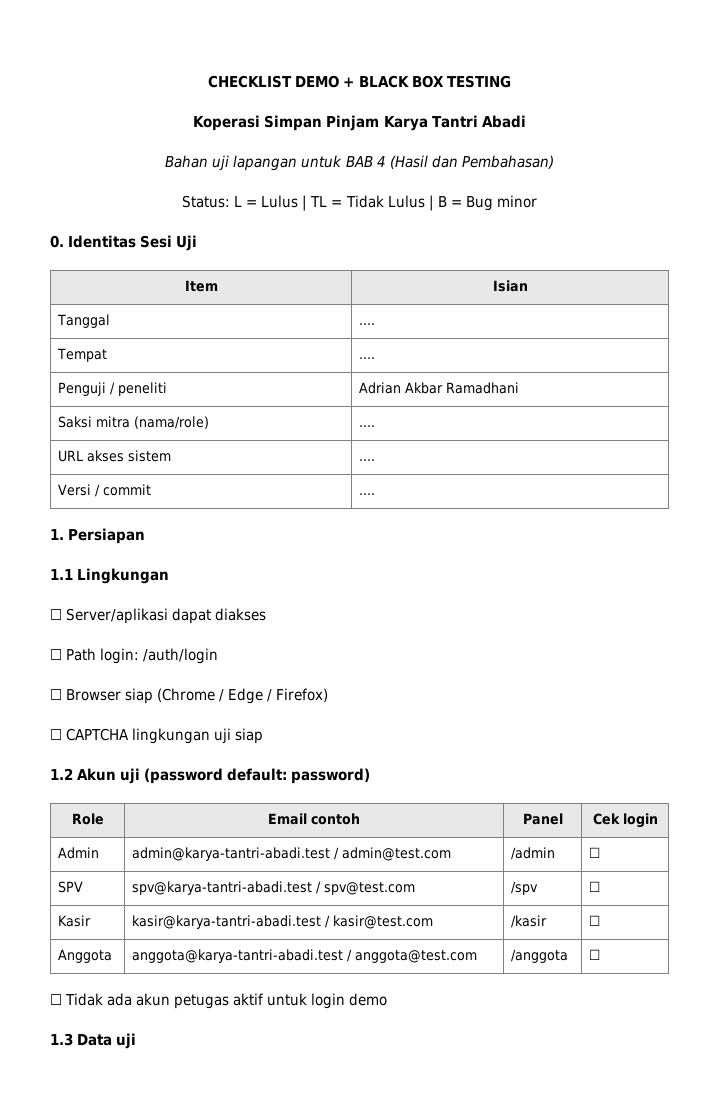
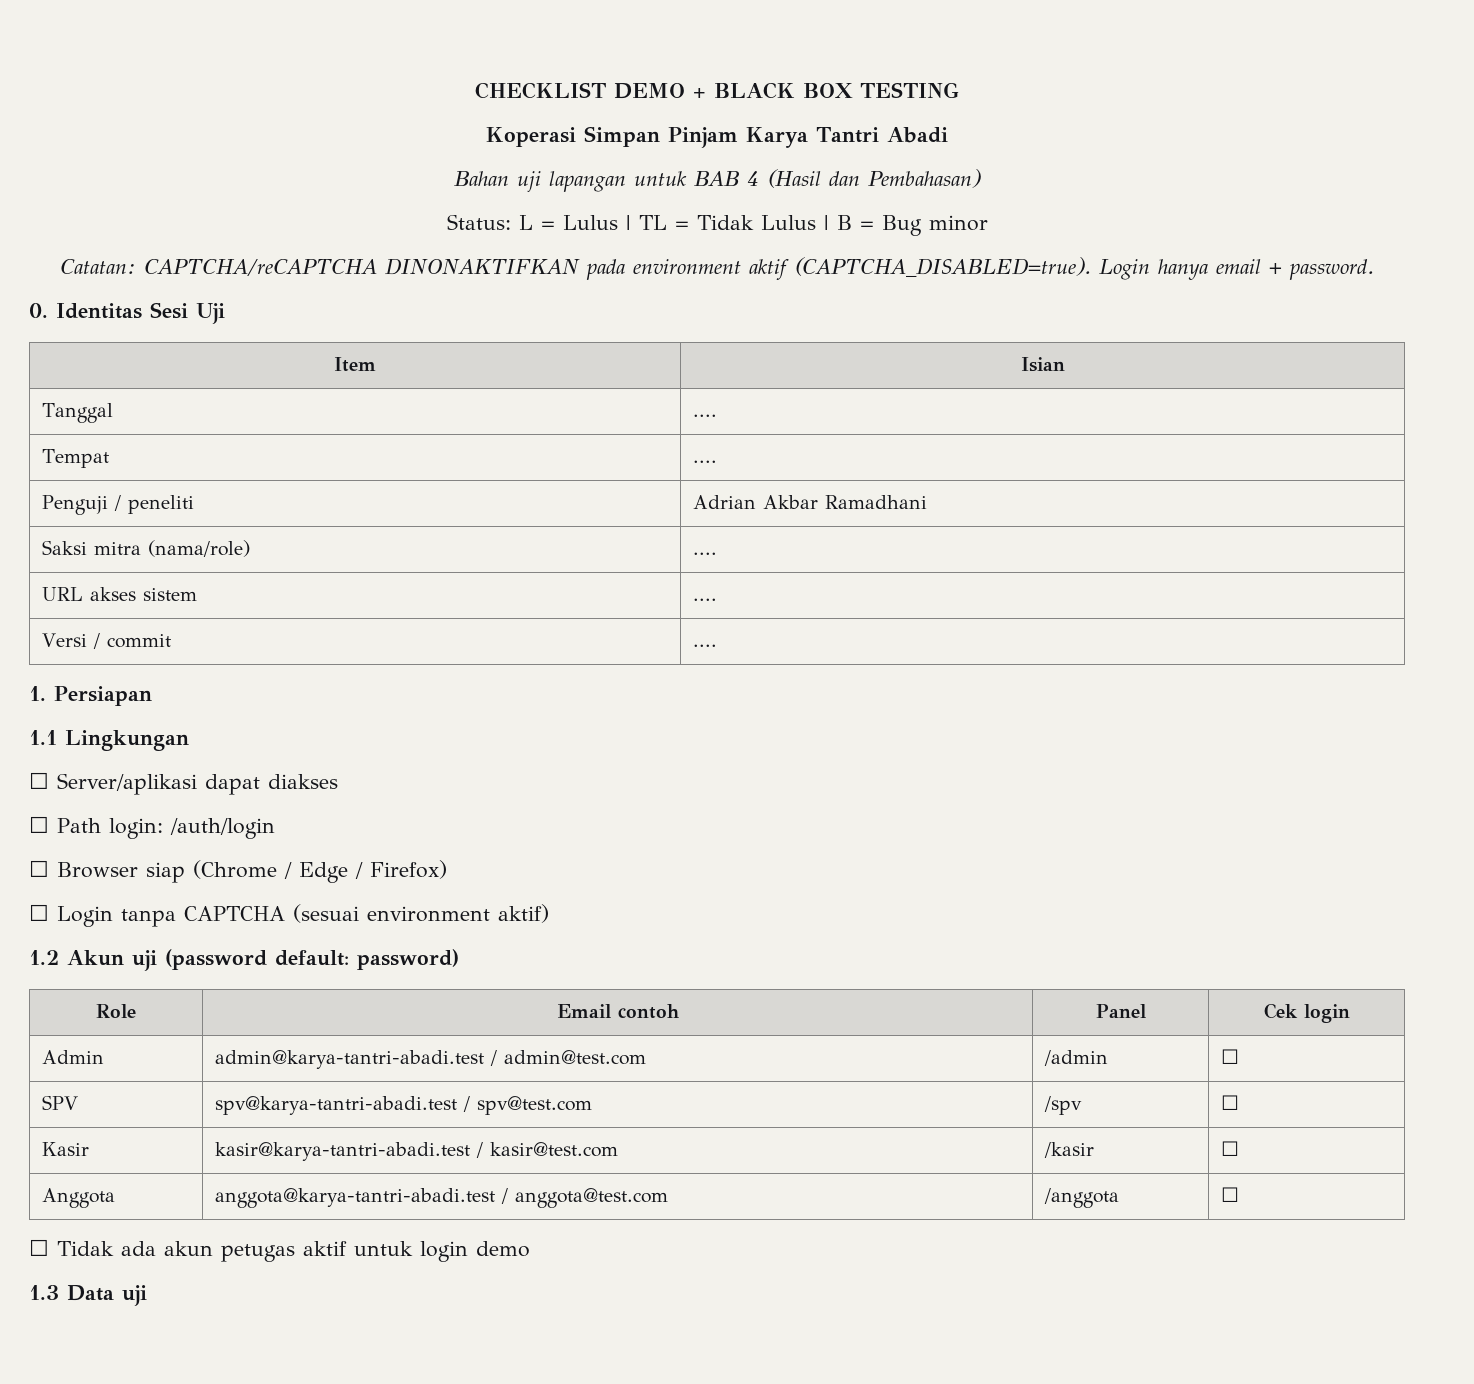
+ Catatan: CAPTCHA/reCAPTCHA DINONAKTIFKAN pada environment aktif (CAPTCHA_DISABLED=true). Login hanya email + password.
- ☐ CAPTCHA lingkungan uji siap
+ ☐ Login tanpa CAPTCHA (sesuai environment aktif)

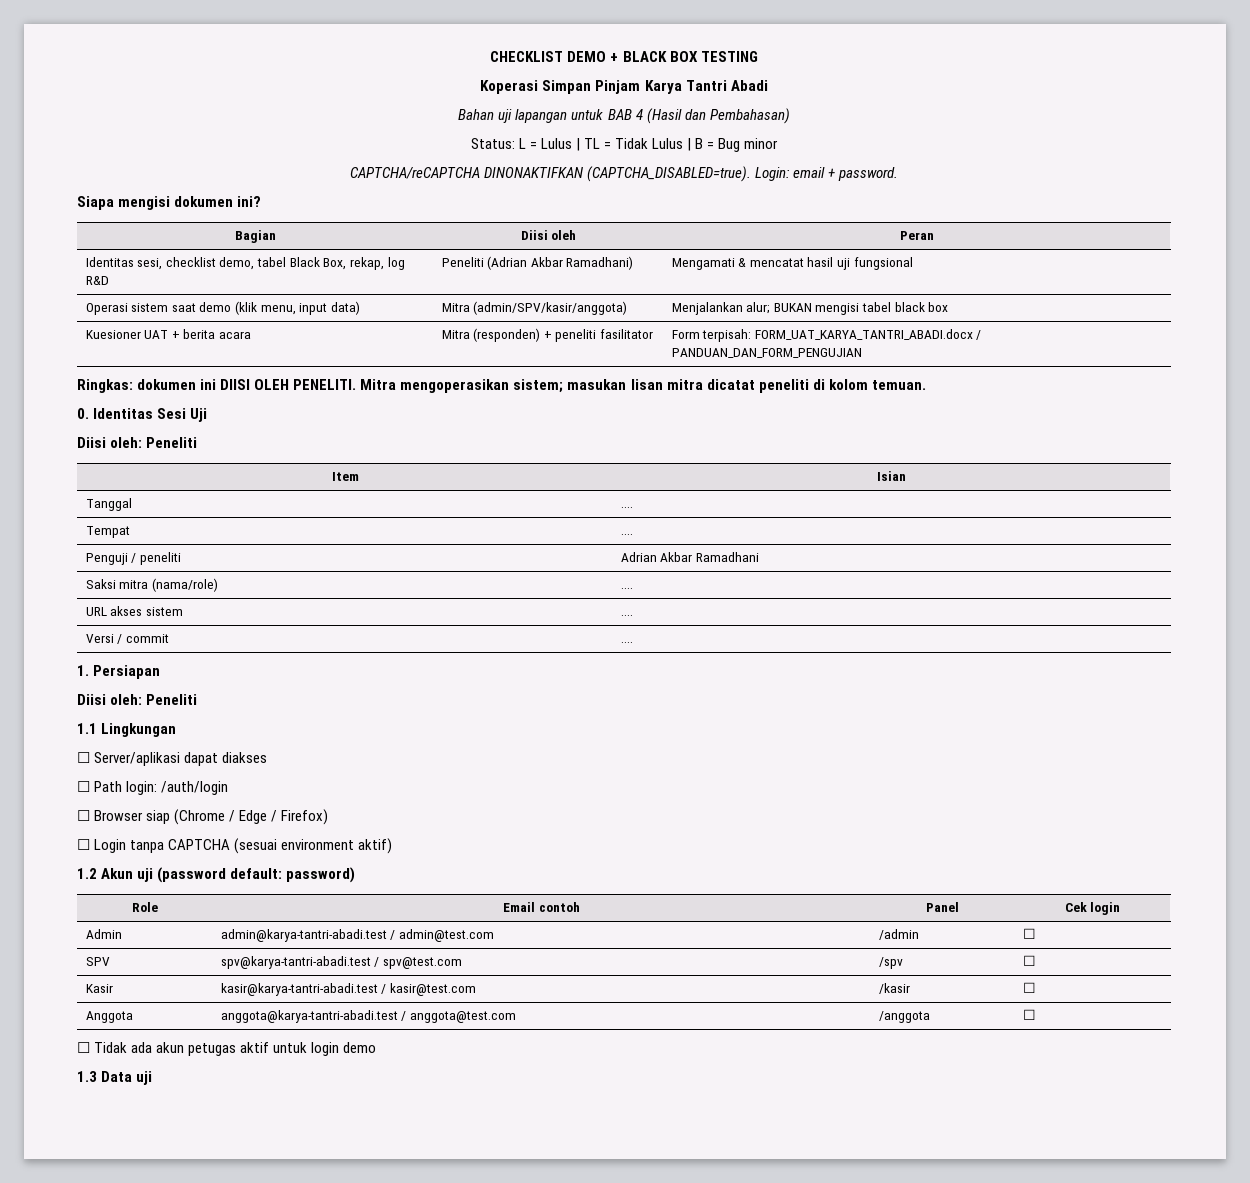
- Catatan: CAPTCHA/reCAPTCHA DINONAKTIFKAN pada environment aktif (CAPTCHA_DISABLED=true). Login hanya email + password.
+ CAPTCHA/reCAPTCHA DINONAKTIFKAN (CAPTCHA_DISABLED=true). Login: email + password.
+ Siapa mengisi dokumen ini?
+ Bagian | Diisi oleh | Peran
+ Identitas sesi, checklist demo, tabel Black Box, rekap, log R&D | Peneliti (Adrian Akbar Ramadhani) | Mengamati & mencatat hasil uji fungsional
+ Operasi sistem saat demo (klik menu, input data) | Mitra (admin/SPV/kasir/anggota) | Menjalankan alur; BUKAN mengisi tabel black box
+ Kuesioner UAT + berita acara | Mitra (responden) + peneliti fasilitator | Form terpisah: FORM_UAT_KARYA_TANTRI_ABADI.docx / PANDUAN_DAN_FORM_PENGUJIAN
+ Ringkas: dokumen ini DIISI OLEH PENELITI. Mitra mengoperasikan sistem; masukan lisan mitra dicatat peneliti di kolom temuan.
  0. Identitas Sesi Uji
+ Diisi oleh: Peneliti
  1. Persiapan
+ Diisi oleh: Peneliti

